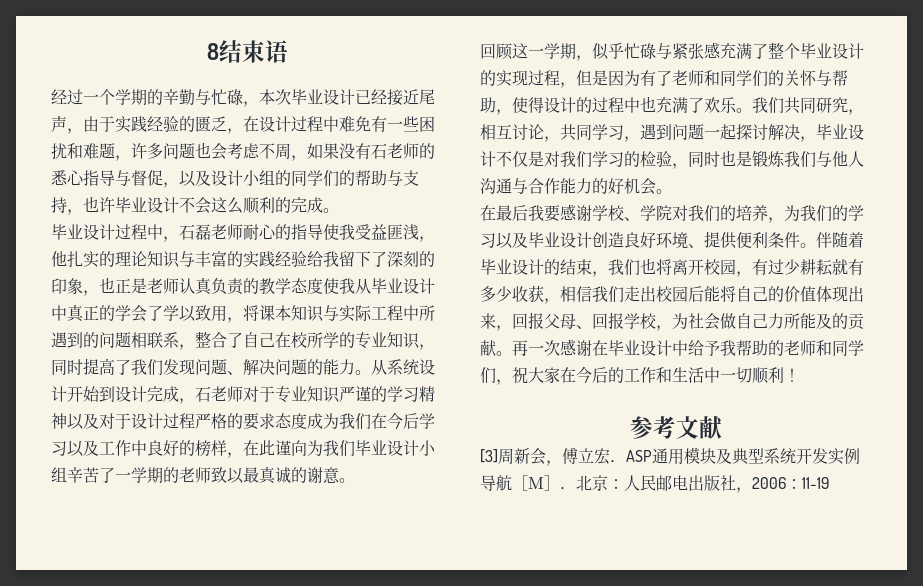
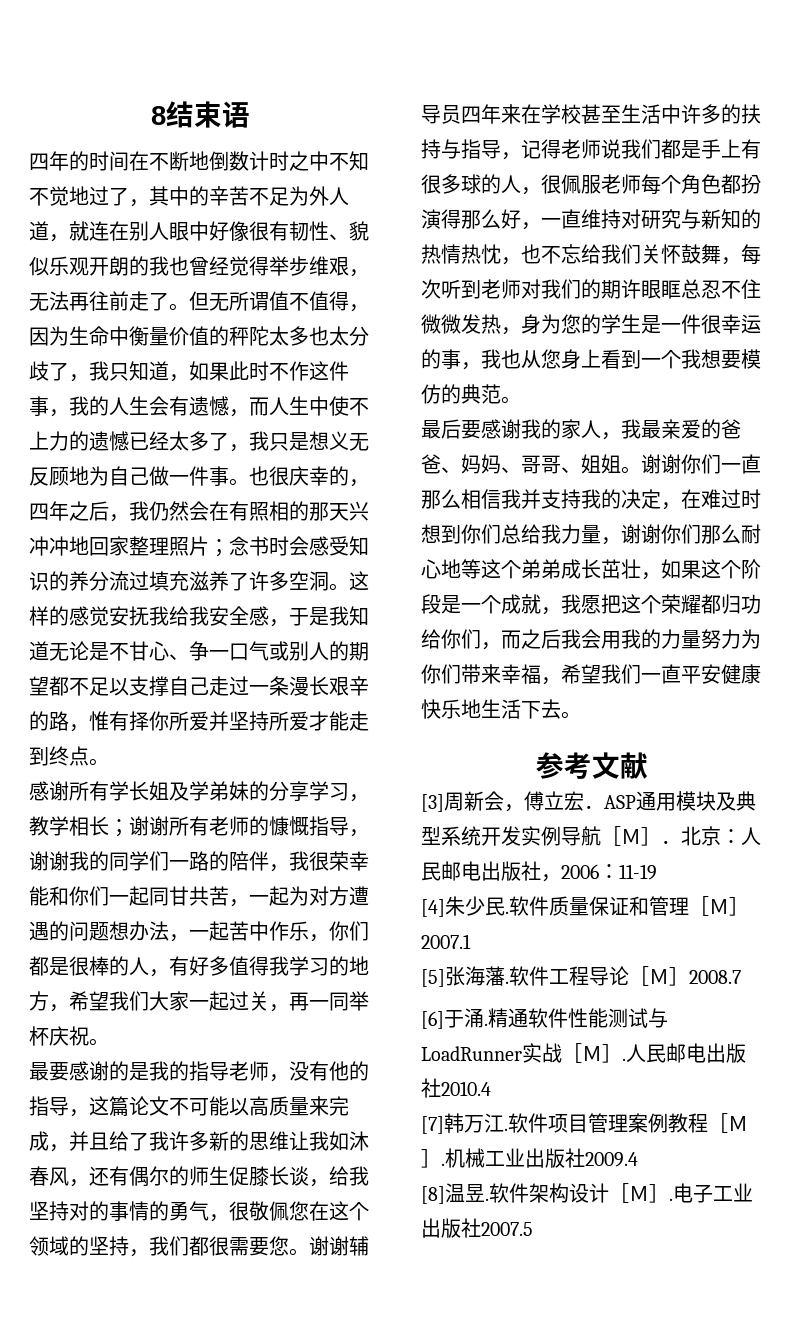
- 经过一个学期的辛勤与忙碌，本次毕业设计已经接近尾声，由于实践经验的匮乏，在设计过程中难免有一些困扰和难题，许多问题也会考虑不周，如果没有石老师的悉心指导与督促，以及设计小组的同学们的帮助与支持，也许毕业设计不会这么顺利的完成。
- 毕业设计过程中，石磊老师耐心的指导使我受益匪浅，他扎实的理论知识与丰富的实践经验给我留下了深刻的印象，也正是老师认真负责的教学态度使我从毕业设计中真正的学会了学以致用，将课本知识与实际工程中所遇到的问题相联系，整合了自己在校所学的专业知识，同时提高了我们发现问题、解决问题的能力。从系统设计开始到设计完成，石老师对于专业知识严谨的学习精神以及对于设计过程严格的要求态度成为我们在今后学习以及工作中良好的榜样，在此谨向为我们毕业设计小组辛苦了一学期的老师致以最真诚的谢意。
- 回顾这一学期，似乎忙碌与紧张感充满了整个毕业设计的实现过程，但是因为有了老师和同学们的关怀与帮助，使得设计的过程中也充满了欢乐。我们共同研究，相互讨论，共同学习，遇到问题一起探讨解决，毕业设计不仅是对我们学习的检验，同时也是锻炼我们与他人沟通与合作能力的好机会。
- 在最后我要感谢学校、学院对我们的培养，为我们的学习以及毕业设计创造良好环境、提供便利条件。伴随着毕业设计的结束，我们也将离开校园，有过少耕耘就有多少收获，相信我们走出校园后能将自己的价值体现出来，回报父母、回报学校，为社会做自己力所能及的贡献。再一次感谢在毕业设计中给予我帮助的老师和同学们，祝大家在今后的工作和生活中一切顺利！
+ 四年的时间在不断地倒数计时之中不知不觉地过了，其中的辛苦不足为外人道，就连在别人眼中好像很有韧性、貌似乐观开朗的我也曾经觉得举步维艰，无法再往前走了。但无所谓值不值得，因为生命中衡量价值的秤陀太多也太分歧了，我只知道，如果此时不作这件事，我的人生会有遗憾，而人生中使不上力的遗憾已经太多了，我只是想义无反顾地为自己做一件事。也很庆幸的，四年之后，我仍然会在有照相的那天兴冲冲地回家整理照片；念书时会感受知识的养分流过填充滋养了许多空洞。这样的感觉安抚我给我安全感，于是我知道无论是不甘心、争一口气或别人的期望都不足以支撑自己走过一条漫长艰辛的路，惟有择你所爱并坚持所爱才能走到终点。
+ 感谢所有学长姐及学弟妹的分享学习，教学相长；谢谢所有老师的慷慨指导，谢谢我的同学们一路的陪伴，我很荣幸能和你们一起同甘共苦，一起为对方遭遇的问题想办法，一起苦中作乐，你们都是很棒的人，有好多值得我学习的地方，希望我们大家一起过关，再一同举杯庆祝。
+ 最要感谢的是我的指导老师，没有他的指导，这篇论文不可能以高质量来完成，并且给了我许多新的思维让我如沐春风，还有偶尔的师生促膝长谈，给我坚持对的事情的勇气，很敬佩您在这个领域的坚持，我们都很需要您。谢谢辅导员四年来在学校甚至生活中许多的扶持与指导，记得老师说我们都是手上有很多球的人，很佩服老师每个角色都扮演得那么好，一直维持对研究与新知的热情热忱，也不忘给我们关怀鼓舞，每次听到老师对我们的期许眼眶总忍不住微微发热，身为您的学生是一件很幸运的事，我也从您身上看到一个我想要模仿的典范。
+ 最后要感谢我的家人，我最亲爱的爸爸、妈妈、哥哥、姐姐。谢谢你们一直那么相信我并支持我的决定，在难过时想到你们总给我力量，谢谢你们那么耐心地等这个弟弟成长茁壮，如果这个阶段是一个成就，我愿把这个荣耀都归功给你们，而之后我会用我的力量努力为你们带来幸福，希望我们一直平安健康快乐地生活下去。
+ [4]朱少民.软件质量保证和管理［Ｍ］2007.1
+ [5]张海藩.软件工程导论［Ｍ］2008.7
+ [6]于涌.精通软件性能测试与LoadRunner实战［Ｍ］.人民邮电出版社2010.4
+ [7]韩万江.软件项目管理案例教程［Ｍ］.机械工业出版社2009.4
+ [8]温昱.软件架构设计［Ｍ］.电子工业出版社2007.5

